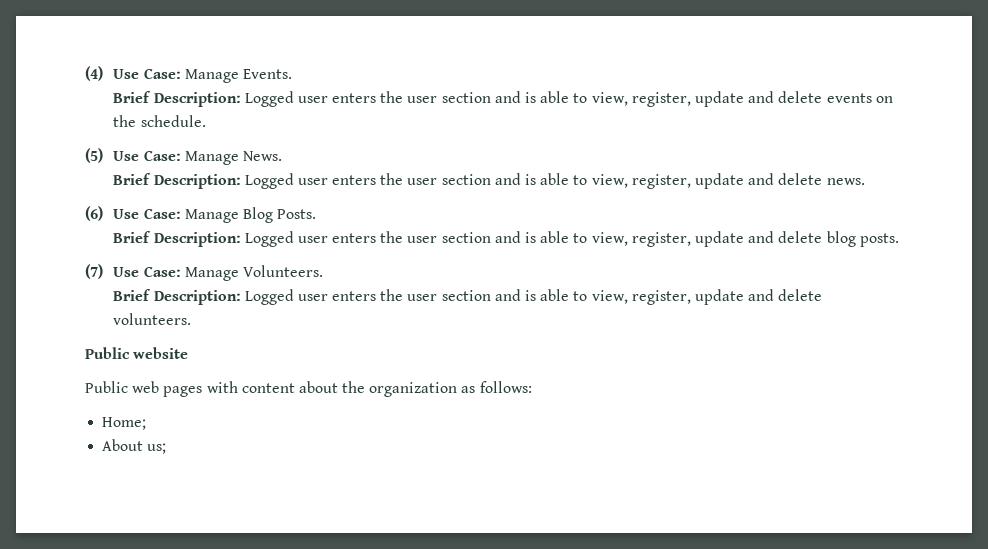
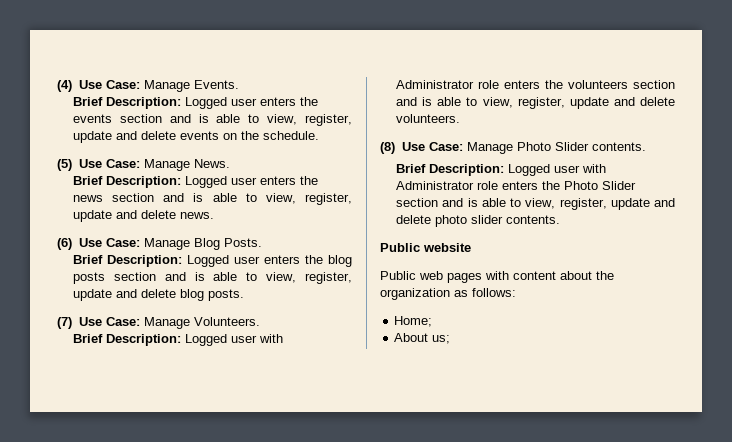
- Brief Description: Logged user enters the user section and is able to view, register, update and delete events on the schedule.
+ Brief Description: Logged user enters the events section and is able to view, register, update and delete events on the schedule.
- Brief Description: Logged user enters the user section and is able to view, register, update and delete news.
+ Brief Description: Logged user enters the news section and is able to view, register, update and delete news.
- Brief Description: Logged user enters the user section and is able to view, register, update and delete blog posts.
+ Brief Description: Logged user enters the blog posts section and is able to view, register, update and delete blog posts.
- Brief Description: Logged user enters the user section and is able to view, register, update and delete volunteers.
+ Brief Description: Logged user with Administrator role enters the volunteers section and is able to view, register, update and delete volunteers.
+ (8) Use Case: Manage Photo Slider contents.
+ Brief Description: Logged user with Administrator role enters the Photo Slider section and is able to view, register, update and delete photo slider contents.

